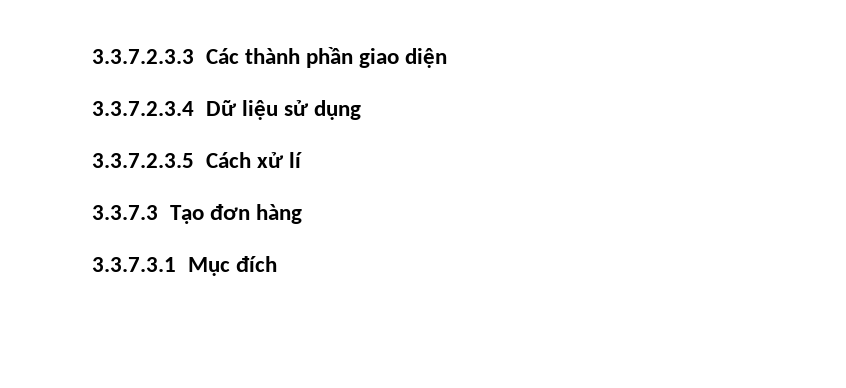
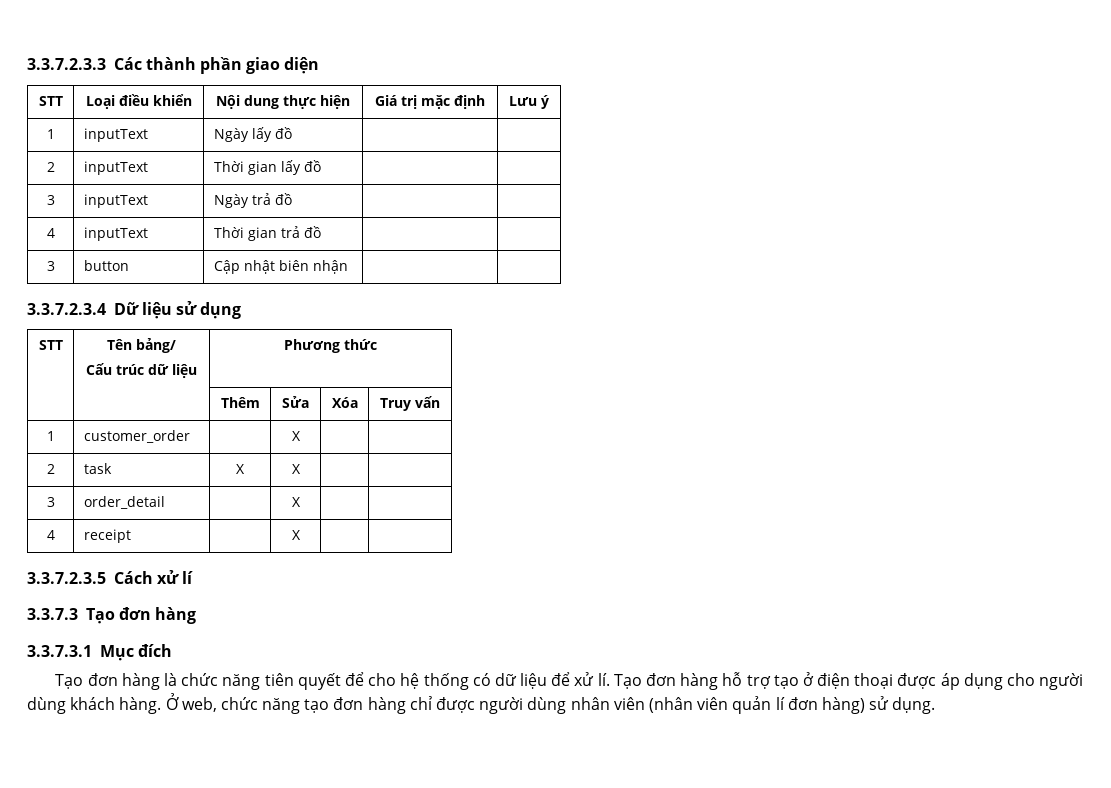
+ STT | Loại điều khiển | Nội dung thực hiện | Giá trị mặc định | Lưu ý
+ 1 | inputText | Ngày lấy đồ | |
+ 2 | inputText | Thời gian lấy đồ | |
+ 3 | inputText | Ngày trả đồ | |
+ 4 | inputText | Thời gian trả đồ | |
+ 3 | button | Cập nhật biên nhận | |
+ STT | Tên bảng/
+ Cấu trúc dữ liệu | Phương thức
+ | | Thêm | Sửa | Xóa | Truy vấn
+ 1 | customer_order | | X | |
+ 2 | task | X | X | |
+ 3 | order_detail | | X | |
+ 4 | receipt | | X | |
+ Tạo đơn hàng là chức năng tiên quyết để cho hệ thống có dữ liệu để xử lí. Tạo đơn hàng hỗ trợ tạo ở điện thoại được áp dụng cho người dùng khách hàng. Ở web, chức năng tạo đơn hàng chỉ được người dùng nhân viên (nhân viên quản lí đơn hàng) sử dụng.

